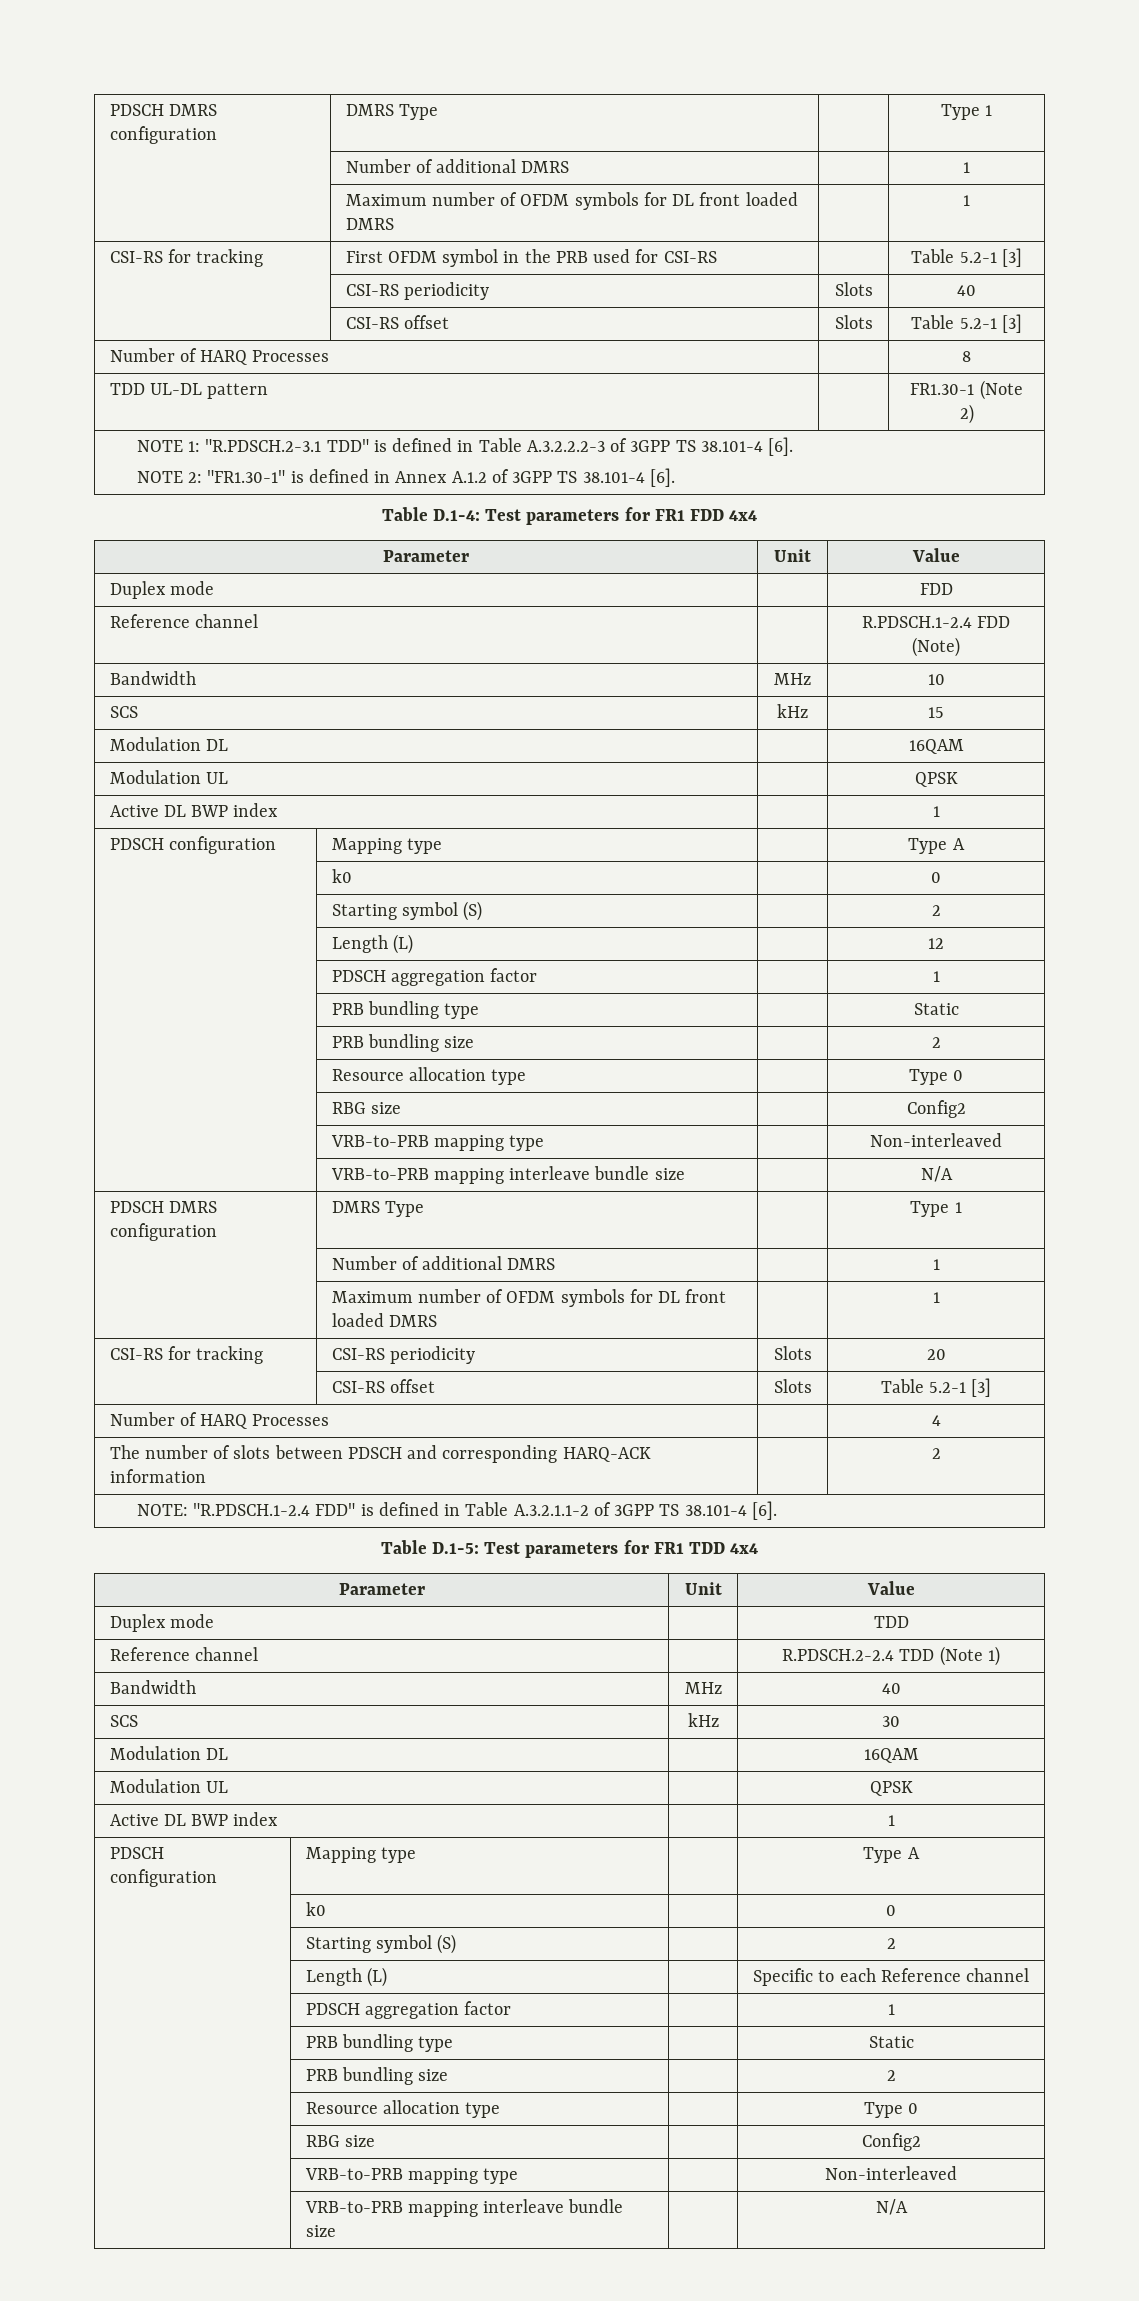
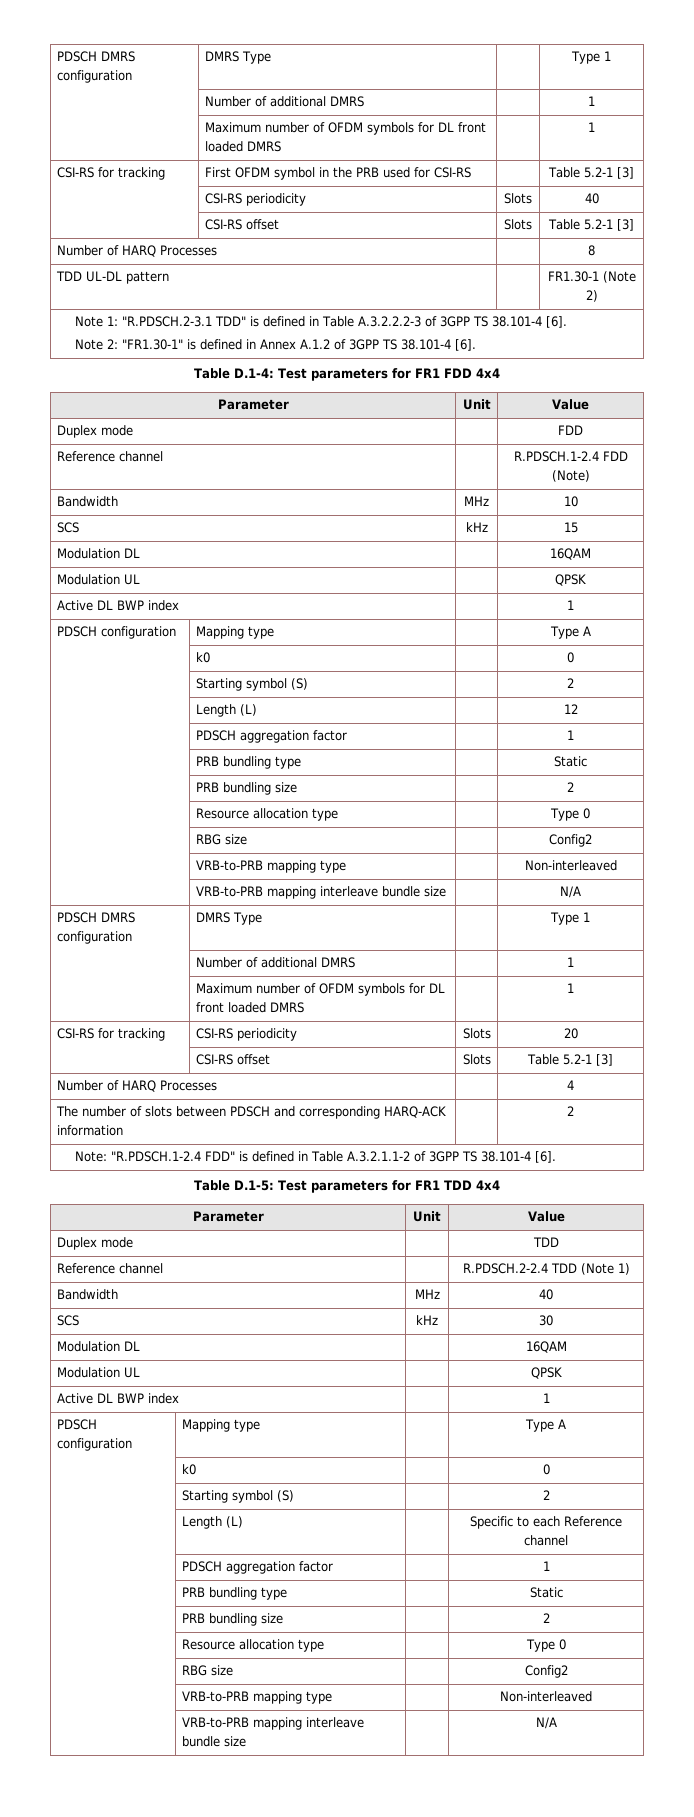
- NOTE 1: "R.PDSCH.2-3.1 TDD" is defined in Table A.3.2.2.2-3 of 3GPP TS 38.101-4 [6].
- NOTE 2: "FR1.30-1" is defined in Annex A.1.2 of 3GPP TS 38.101-4 [6].
+ Note 1: "R.PDSCH.2-3.1 TDD" is defined in Table A.3.2.2.2-3 of 3GPP TS 38.101-4 [6].
+ Note 2: "FR1.30-1" is defined in Annex A.1.2 of 3GPP TS 38.101-4 [6].
- NOTE: "R.PDSCH.1-2.4 FDD" is defined in Table A.3.2.1.1-2 of 3GPP TS 38.101-4 [6].
+ Note: "R.PDSCH.1-2.4 FDD" is defined in Table A.3.2.1.1-2 of 3GPP TS 38.101-4 [6].

